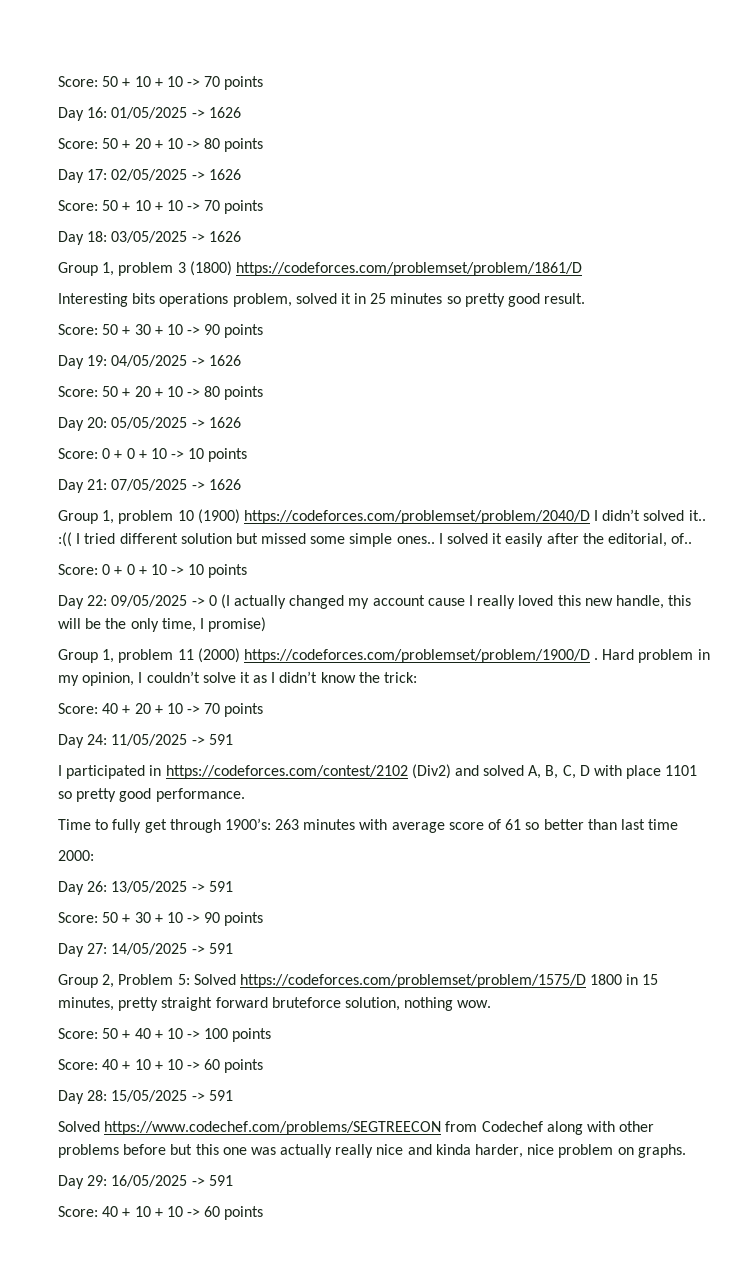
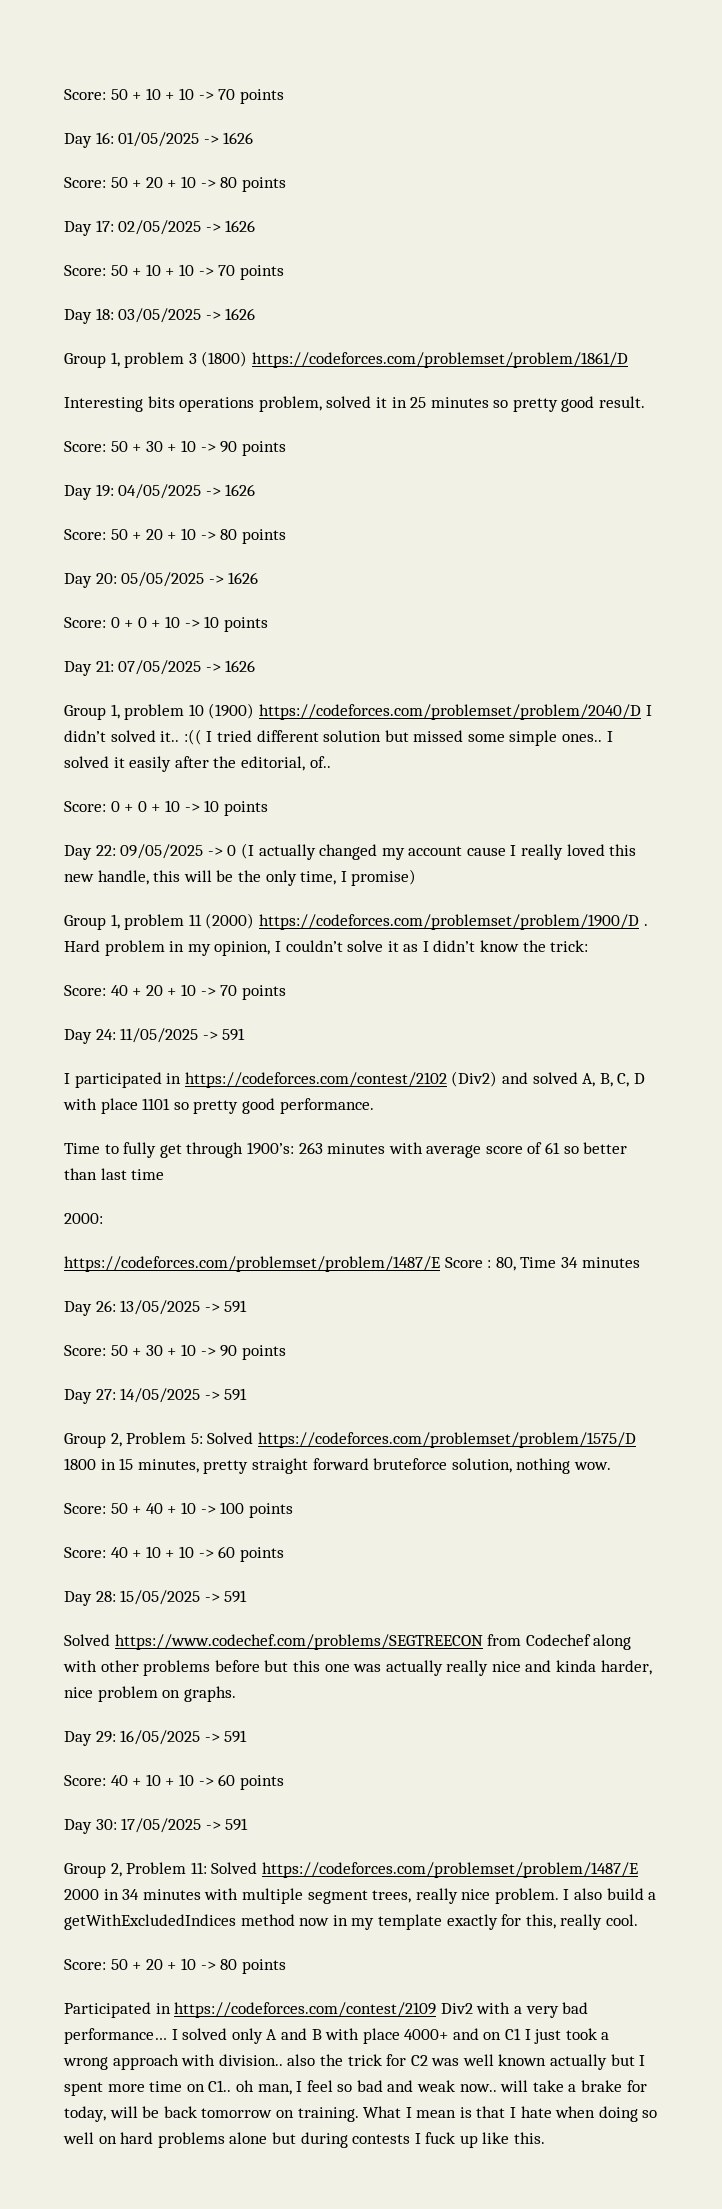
+ https://codeforces.com/problemset/problem/1487/E Score : 80, Time 34 minutes
+ Day 30: 17/05/2025 -> 591
+ Group 2, Problem 11: Solved https://codeforces.com/problemset/problem/1487/E 2000 in 34 minutes with multiple segment trees, really nice problem. I also build a getWithExcludedIndices method now in my template exactly for this, really cool.
+ Score: 50 + 20 + 10 -> 80 points
+ Participated in https://codeforces.com/contest/2109 Div2 with a very bad performance… I solved only A and B with place 4000+ and on C1 I just took a wrong approach with division.. also the trick for C2 was well known actually but I spent more time on C1.. oh man, I feel so bad and weak now.. will take a brake for today, will be back tomorrow on training. What I mean is that I hate when doing so well on hard problems alone but during contests I fuck up like this.

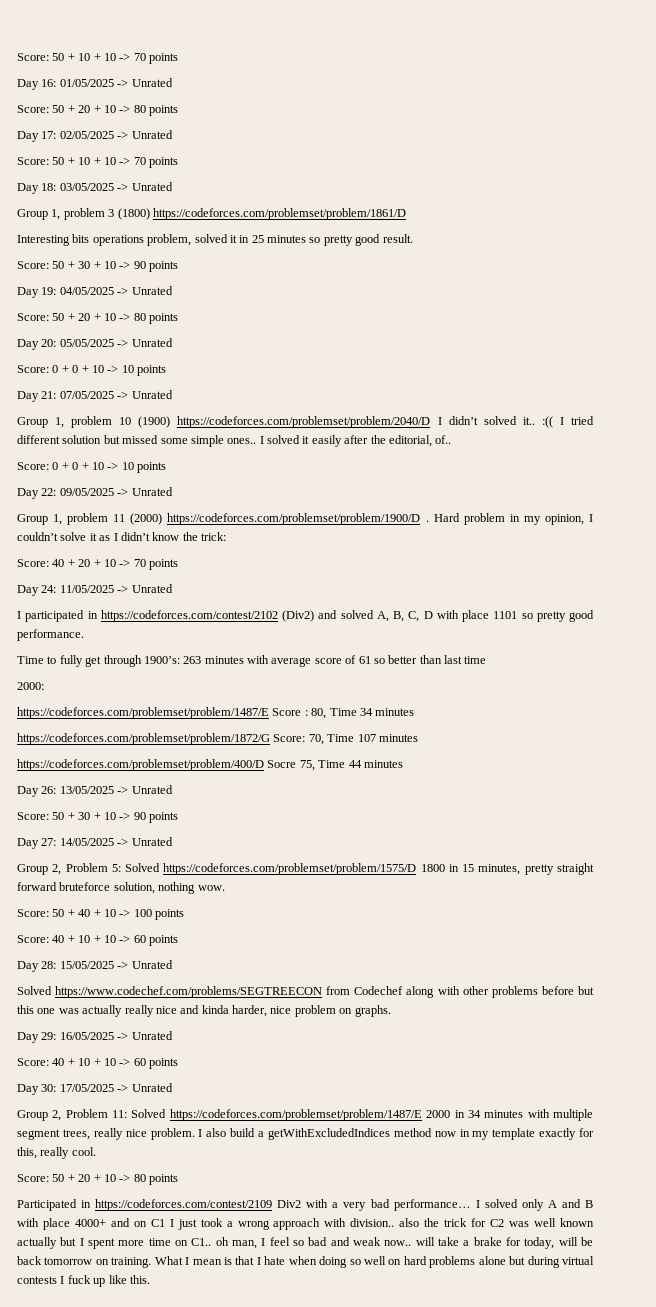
- Day 16: 01/05/2025 -> 1626
+ Day 16: 01/05/2025 -> Unrated
- Day 17: 02/05/2025 -> 1626
+ Day 17: 02/05/2025 -> Unrated
- Day 18: 03/05/2025 -> 1626
+ Day 18: 03/05/2025 -> Unrated
- Day 19: 04/05/2025 -> 1626
+ Day 19: 04/05/2025 -> Unrated
- Day 20: 05/05/2025 -> 1626
+ Day 20: 05/05/2025 -> Unrated
- Day 21: 07/05/2025 -> 1626
+ Day 21: 07/05/2025 -> Unrated
- Day 22: 09/05/2025 -> 0 (I actually changed my account cause I really loved this new handle, this will be the only time, I promise)
+ Day 22: 09/05/2025 -> Unrated
- Day 24: 11/05/2025 -> 591
+ Day 24: 11/05/2025 -> Unrated
+ https://codeforces.com/problemset/problem/1872/G Score: 70, Time 107 minutes
+ https://codeforces.com/problemset/problem/400/D Socre 75, Time 44 minutes
- Day 26: 13/05/2025 -> 591
+ Day 26: 13/05/2025 -> Unrated
- Day 27: 14/05/2025 -> 591
+ Day 27: 14/05/2025 -> Unrated
- Day 28: 15/05/2025 -> 591
+ Day 28: 15/05/2025 -> Unrated
- Day 29: 16/05/2025 -> 591
+ Day 29: 16/05/2025 -> Unrated
- Day 30: 17/05/2025 -> 591
+ Day 30: 17/05/2025 -> Unrated
- What I mean is that I hate when doing so well on hard problems alone but during contests I fuck up like this.
+ What I mean is that I hate when doing so well on hard problems alone but during virtual contests I fuck up like this.

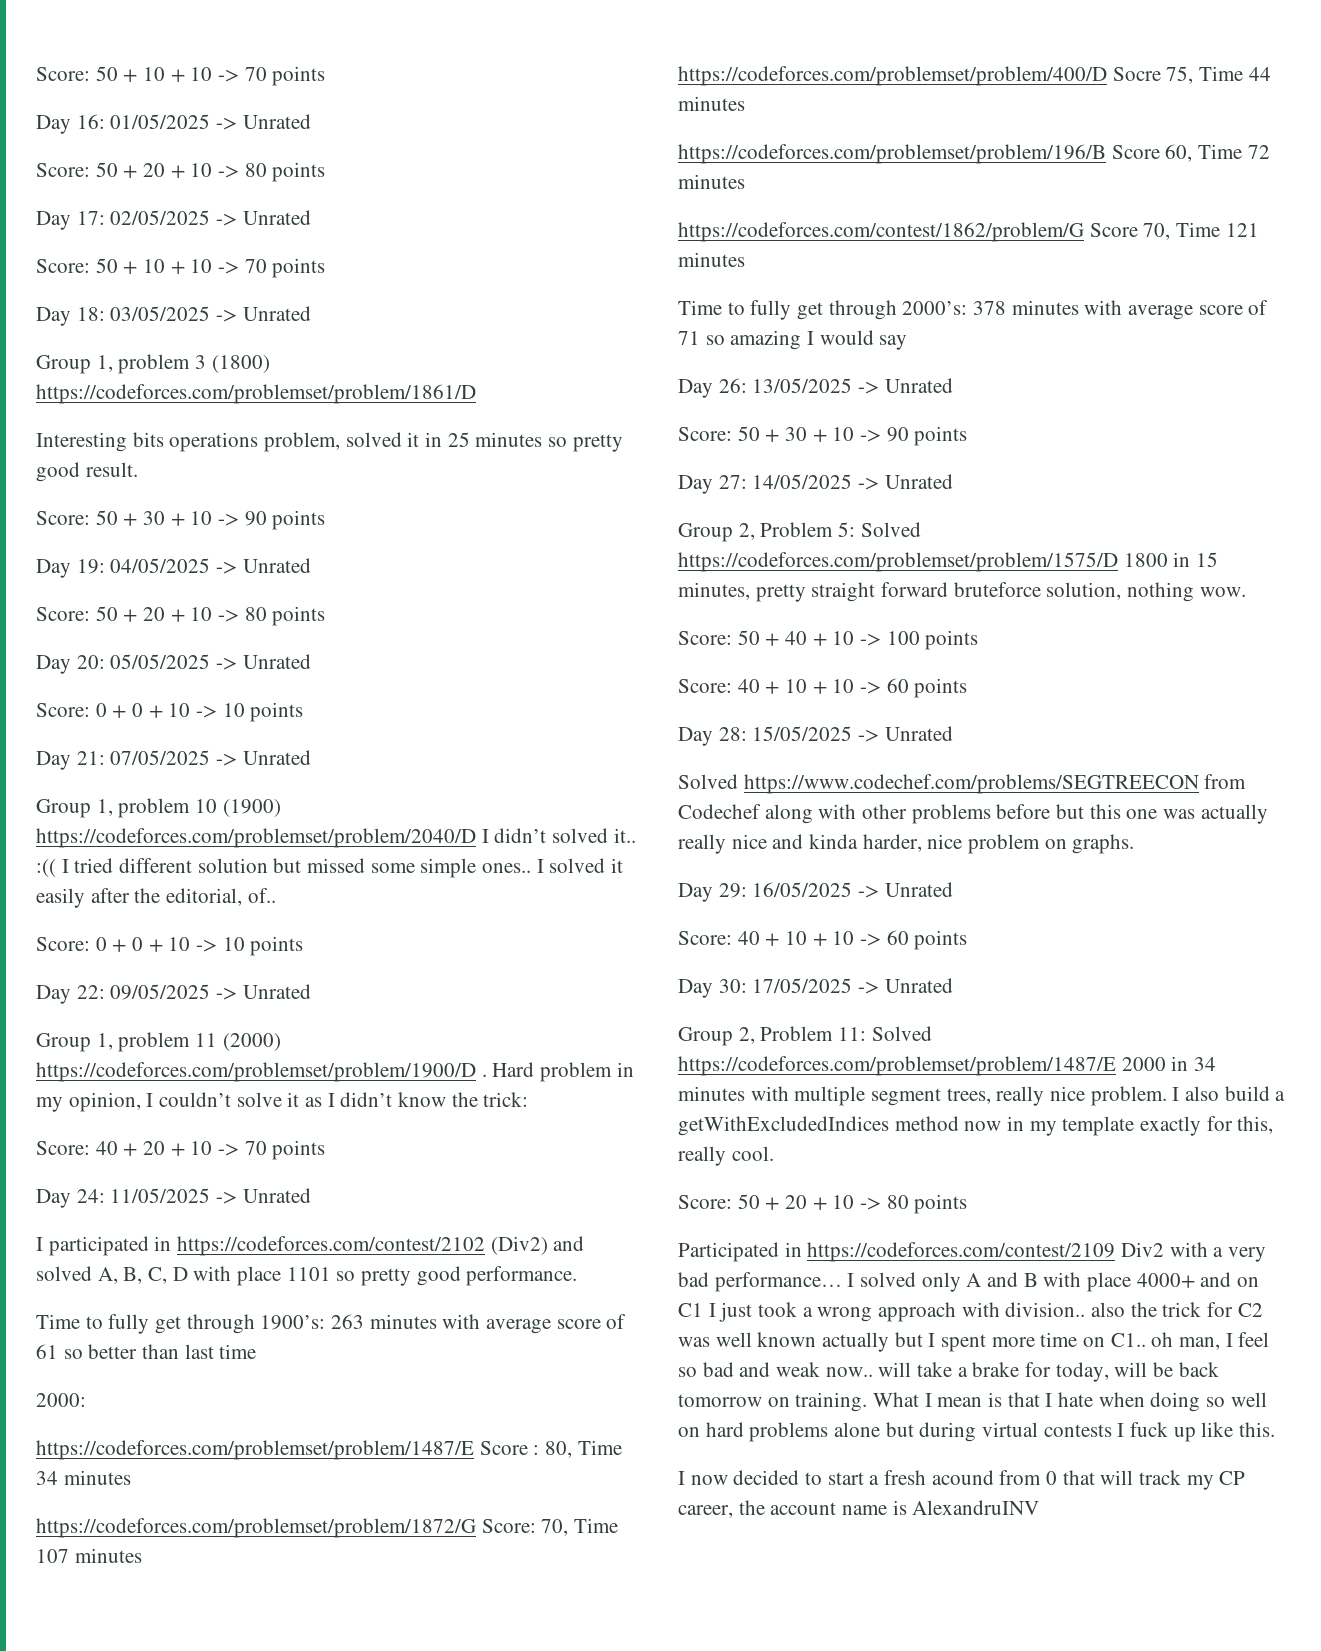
+ https://codeforces.com/problemset/problem/196/B Score 60, Time 72 minutes
+ https://codeforces.com/contest/1862/problem/G Score 70, Time 121 minutes
+ Time to fully get through 2000’s: 378 minutes with average score of 71 so amazing I would say
+ I now decided to start a fresh acound from 0 that will track my CP career, the account name is AlexandruINV

